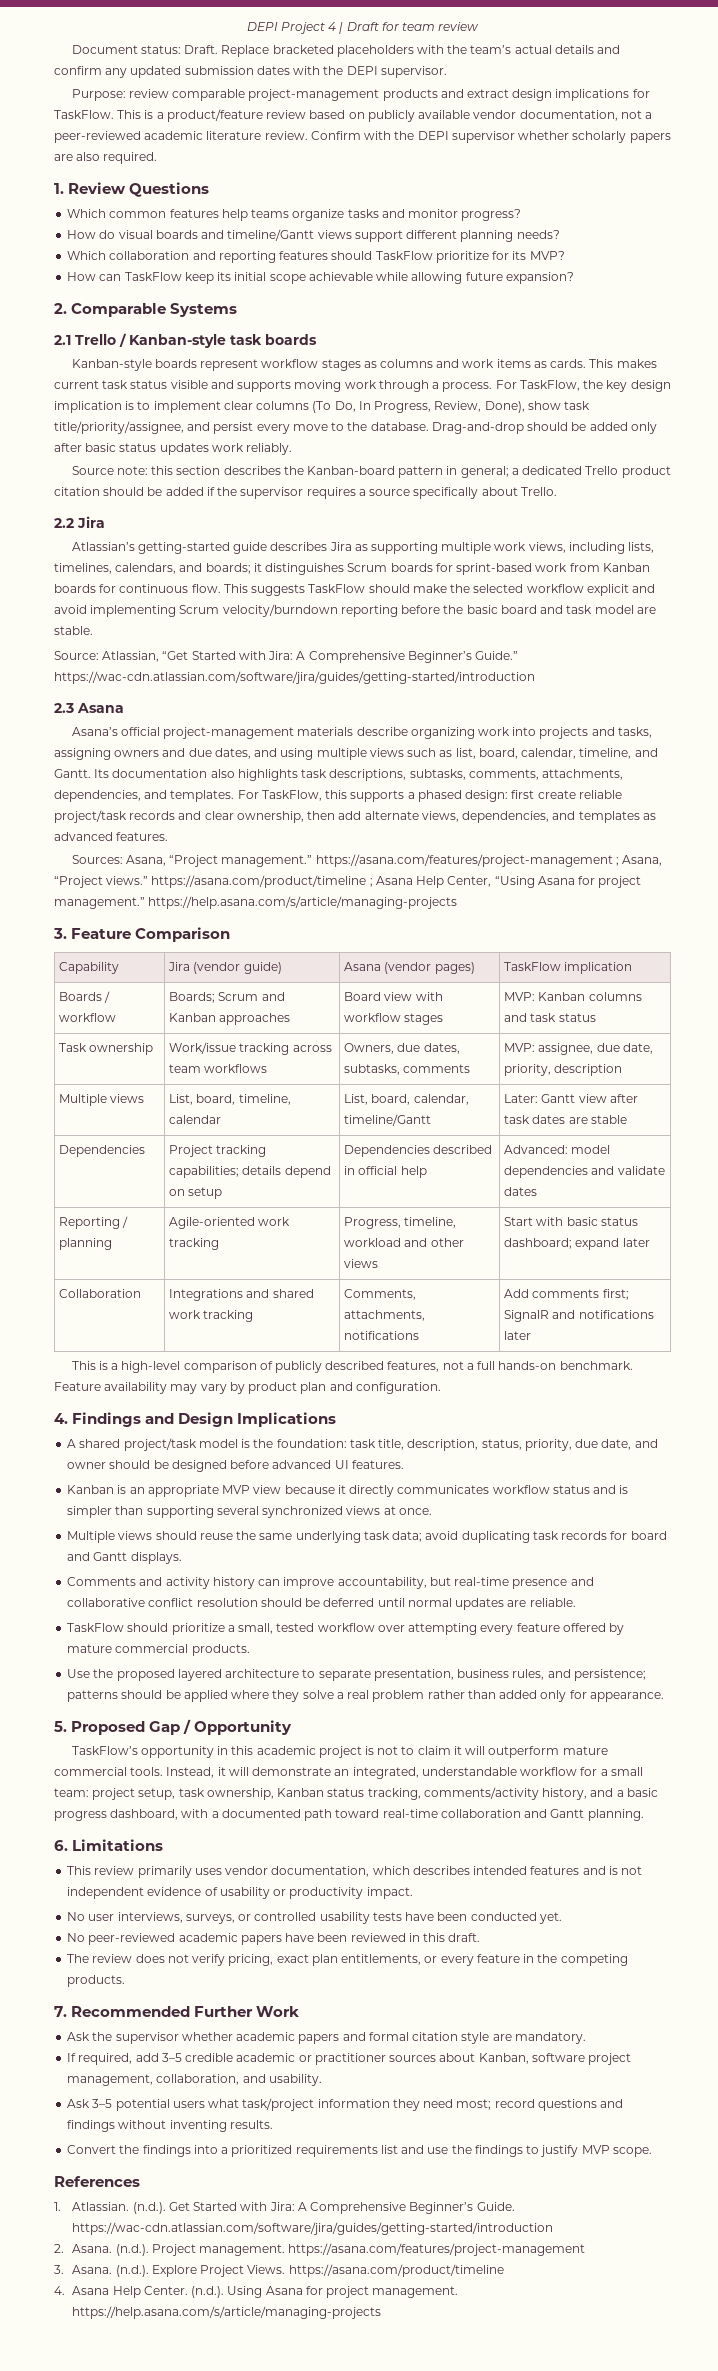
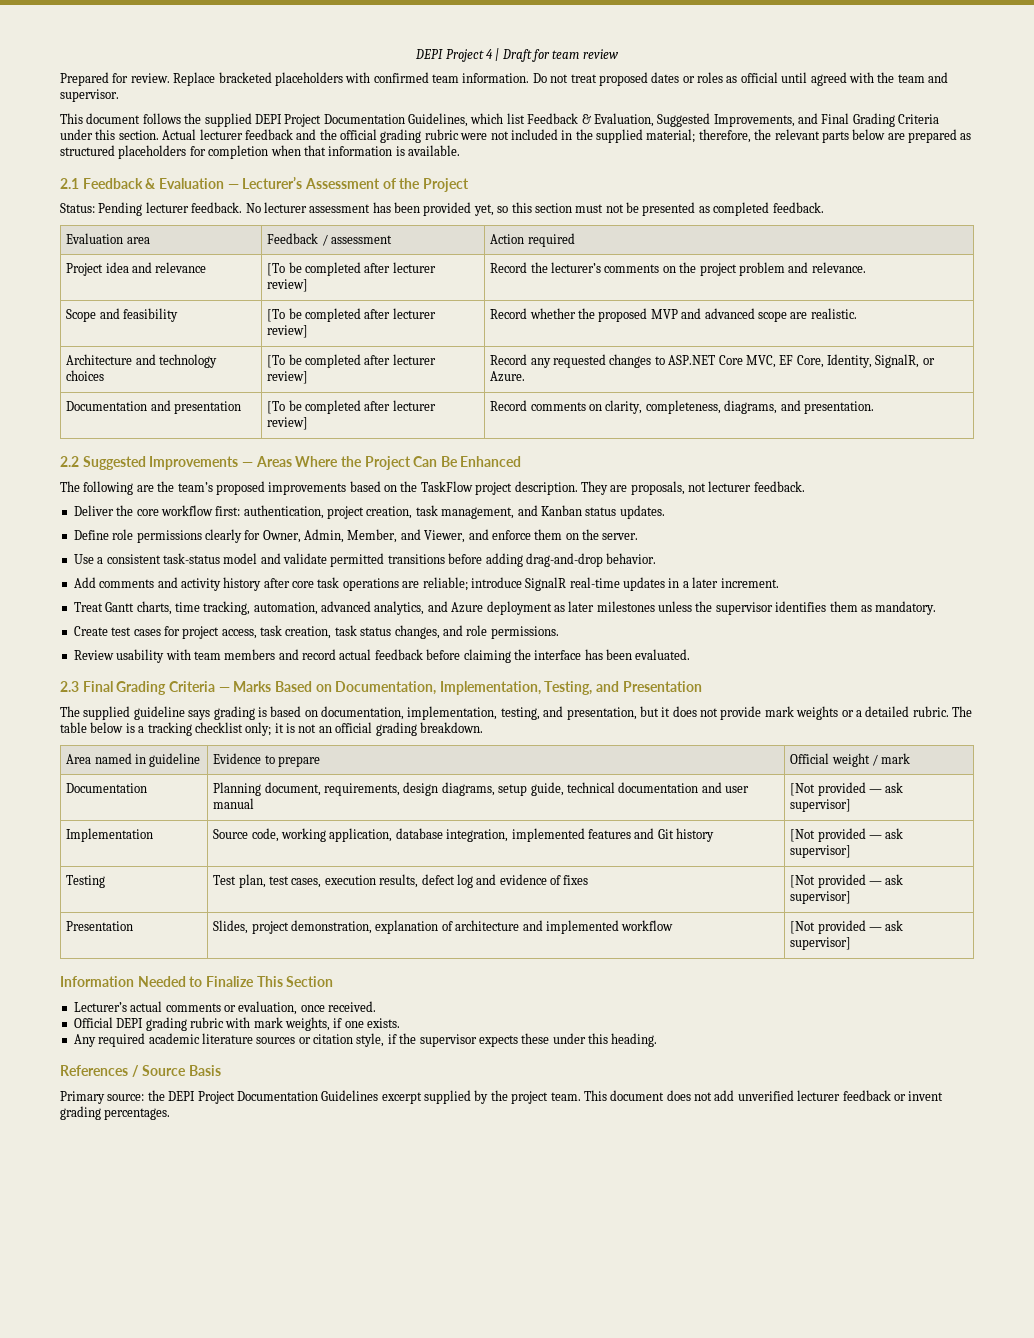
- Document status: Draft.
+ Prepared for review.
- Replace bracketed placeholders with the team’s actual details and confirm any updated submission dates with the DEPI supervisor.
- Purpose: review comparable project-management products and extract design implications for TaskFlow. This is a product/feature review based on publicly available vendor documentation, not a peer-reviewed academic literature review. Confirm with the DEPI supervisor whether scholarly papers are also required.
- 1. Review Questions
- Which common features help teams organize tasks and monitor progress?
- How do visual boards and timeline/Gantt views support different planning needs?
- Which collaboration and reporting features should TaskFlow prioritize for its MVP?
- How can TaskFlow keep its initial scope achievable while allowing future expansion?
- 2. Comparable Systems
- 2.1 Trello / Kanban-style task boards
- Kanban-style boards represent workflow stages as columns and work items as cards. This makes current task status visible and supports moving work through a process. For TaskFlow, the key design implication is to implement clear columns (To Do, In Progress, Review, Done), show task title/priority/assignee, and persist every move to the database. Drag-and-drop should be added only after basic status updates work reliably.
- Source note: this section describes the Kanban-board pattern in general; a dedicated Trello product citation should be added if the supervisor requires a source specifically about Trello.
- 2.2 Jira
- Atlassian’s getting-started guide describes Jira as supporting multiple work views, including lists, timelines, calendars, and boards; it distinguishes Scrum boards for sprint-based work from Kanban boards for continuous flow. This suggests TaskFlow should make the selected workflow explicit and avoid implementing Scrum velocity/burndown reporting before the basic board and task model are stable.
- Source: Atlassian, “Get Started with Jira: A Comprehensive Beginner’s Guide.” https://wac-cdn.atlassian.com/software/jira/guides/getting-started/introduction
- 2.3 Asana
- Asana’s official project-management materials describe organizing work into projects and tasks, assigning owners and due dates, and using multiple views such as list, board, calendar, timeline, and Gantt. Its documentation also highlights task descriptions, subtasks, comments, attachments, dependencies, and templates. For TaskFlow, this supports a phased design: first create reliable project/task records and clear ownership, then add alternate views, dependencies, and templates as advanced features.
- Sources: Asana, “Project management.” https://asana.com/features/project-management ; Asana, “Project views.” https://asana.com/product/timeline ; Asana Help Center, “Using Asana for project management.” https://help.asana.com/s/article/managing-projects
- 3. Feature Comparison
- Capability | Jira (vendor guide) | Asana (vendor pages) | TaskFlow implication
- Boards / workflow | Boards; Scrum and Kanban approaches | Board view with workflow stages | MVP: Kanban columns and task status
- Task ownership | Work/issue tracking across team workflows | Owners, due dates, subtasks, comments | MVP: assignee, due date, priority, description
- Multiple views | List, board, timeline, calendar | List, board, calendar, timeline/Gantt | Later: Gantt view after task dates are stable
- Dependencies | Project tracking capabilities; details depend on setup | Dependencies described in official help | Advanced: model dependencies and validate dates
- Reporting / planning | Agile-oriented work tracking | Progress, timeline, workload and other views | Start with basic status dashboard; expand later
- Collaboration | Integrations and shared work tracking | Comments, attachments, notifications | Add comments first; SignalR and notifications later
- This is a high-level comparison of publicly described features, not a full hands-on benchmark. Feature availability may vary by product plan and configuration.
- 4. Findings and Design Implications
- A shared project/task model is the foundation: task title, description, status, priority, due date, and owner should be designed before advanced UI features.
- Kanban is an appropriate MVP view because it directly communicates workflow status and is simpler than supporting several synchronized views at once.
- Multiple views should reuse the same underlying task data; avoid duplicating task records for board and Gantt displays.
- Comments and activity history can improve accountability, but real-time presence and collaborative conflict resolution should be deferred until normal updates are reliable.
- TaskFlow should prioritize a small, tested workflow over attempting every feature offered by mature commercial products.
- Use the proposed layered architecture to separate presentation, business rules, and persistence; patterns should be applied where they solve a real problem rather than added only for appearance.
- 5. Proposed Gap / Opportunity
- TaskFlow’s opportunity in this academic project is not to claim it will outperform mature commercial tools. Instead, it will demonstrate an integrated, understandable workflow for a small team: project setup, task ownership, Kanban status tracking, comments/activity history, and a basic progress dashboard, with a documented path toward real-time collaboration and Gantt planning.
- 6. Limitations
- This review primarily uses vendor documentation, which describes intended features and is not independent evidence of usability or productivity impact.
- No user interviews, surveys, or controlled usability tests have been conducted yet.
- No peer-reviewed academic papers have been reviewed in this draft.
- The review does not verify pricing, exact plan entitlements, or every feature in the competing products.
- 7. Recommended Further Work
- Ask the supervisor whether academic papers and formal citation style are mandatory.
- If required, add 3–5 credible academic or practitioner sources about Kanban, software project management, collaboration, and usability.
- Ask 3–5 potential users what task/project information they need most; record questions and findings without inventing results.
- Convert the findings into a prioritized requirements list and use the findings to justify MVP scope.
- References
- 1. Atlassian. (n.d.). Get Started with Jira: A Comprehensive Beginner’s Guide. https://wac-cdn.atlassian.com/software/jira/guides/getting-started/introduction
- 2. Asana. (n.d.). Project management. https://asana.com/features/project-management
- 3. Asana. (n.d.). Explore Project Views. https://asana.com/product/timeline
- 4. Asana Help Center. (n.d.). Using Asana for project management. https://help.asana.com/s/article/managing-projects
+ Replace bracketed placeholders with confirmed team information. Do not treat proposed dates or roles as official until agreed with the team and supervisor.
+ This document follows the supplied DEPI Project Documentation Guidelines, which list Feedback & Evaluation, Suggested Improvements, and Final Grading Criteria under this section. Actual lecturer feedback and the official grading rubric were not included in the supplied material; therefore, the relevant parts below are prepared as structured placeholders for completion when that information is available.
+ 2.1 Feedback & Evaluation — Lecturer’s Assessment of the Project
+ Status: Pending lecturer feedback. No lecturer assessment has been provided yet, so this section must not be presented as completed feedback.
+ Evaluation area | Feedback / assessment | Action required
+ Project idea and relevance | [To be completed after lecturer review] | Record the lecturer’s comments on the project problem and relevance.
+ Scope and feasibility | [To be completed after lecturer review] | Record whether the proposed MVP and advanced scope are realistic.
+ Architecture and technology choices | [To be completed after lecturer review] | Record any requested changes to ASP.NET Core MVC, EF Core, Identity, SignalR, or Azure.
+ Documentation and presentation | [To be completed after lecturer review] | Record comments on clarity, completeness, diagrams, and presentation.
+ 2.2 Suggested Improvements — Areas Where the Project Can Be Enhanced
+ The following are the team’s proposed improvements based on the TaskFlow project description. They are proposals, not lecturer feedback.
+ Deliver the core workflow first: authentication, project creation, task management, and Kanban status updates.
+ Define role permissions clearly for Owner, Admin, Member, and Viewer, and enforce them on the server.
+ Use a consistent task-status model and validate permitted transitions before adding drag-and-drop behavior.
+ Add comments and activity history after core task operations are reliable; introduce SignalR real-time updates in a later increment.
+ Treat Gantt charts, time tracking, automation, advanced analytics, and Azure deployment as later milestones unless the supervisor identifies them as mandatory.
+ Create test cases for project access, task creation, task status changes, and role permissions.
+ Review usability with team members and record actual feedback before claiming the interface has been evaluated.
+ 2.3 Final Grading Criteria — Marks Based on Documentation, Implementation, Testing, and Presentation
+ The supplied guideline says grading is based on documentation, implementation, testing, and presentation, but it does not provide mark weights or a detailed rubric. The table below is a tracking checklist only; it is not an official grading breakdown.
+ Area named in guideline | Evidence to prepare | Official weight / mark
+ Documentation | Planning document, requirements, design diagrams, setup guide, technical documentation and user manual | [Not provided — ask supervisor]
+ Implementation | Source code, working application, database integration, implemented features and Git history | [Not provided — ask supervisor]
+ Testing | Test plan, test cases, execution results, defect log and evidence of fixes | [Not provided — ask supervisor]
+ Presentation | Slides, project demonstration, explanation of architecture and implemented workflow | [Not provided — ask supervisor]
+ Information Needed to Finalize This Section
+ Lecturer’s actual comments or evaluation, once received.
+ Official DEPI grading rubric with mark weights, if one exists.
+ Any required academic literature sources or citation style, if the supervisor expects these under this heading.
+ References / Source Basis
+ Primary source: the DEPI Project Documentation Guidelines excerpt supplied by the project team. This document does not add unverified lecturer feedback or invent grading percentages.

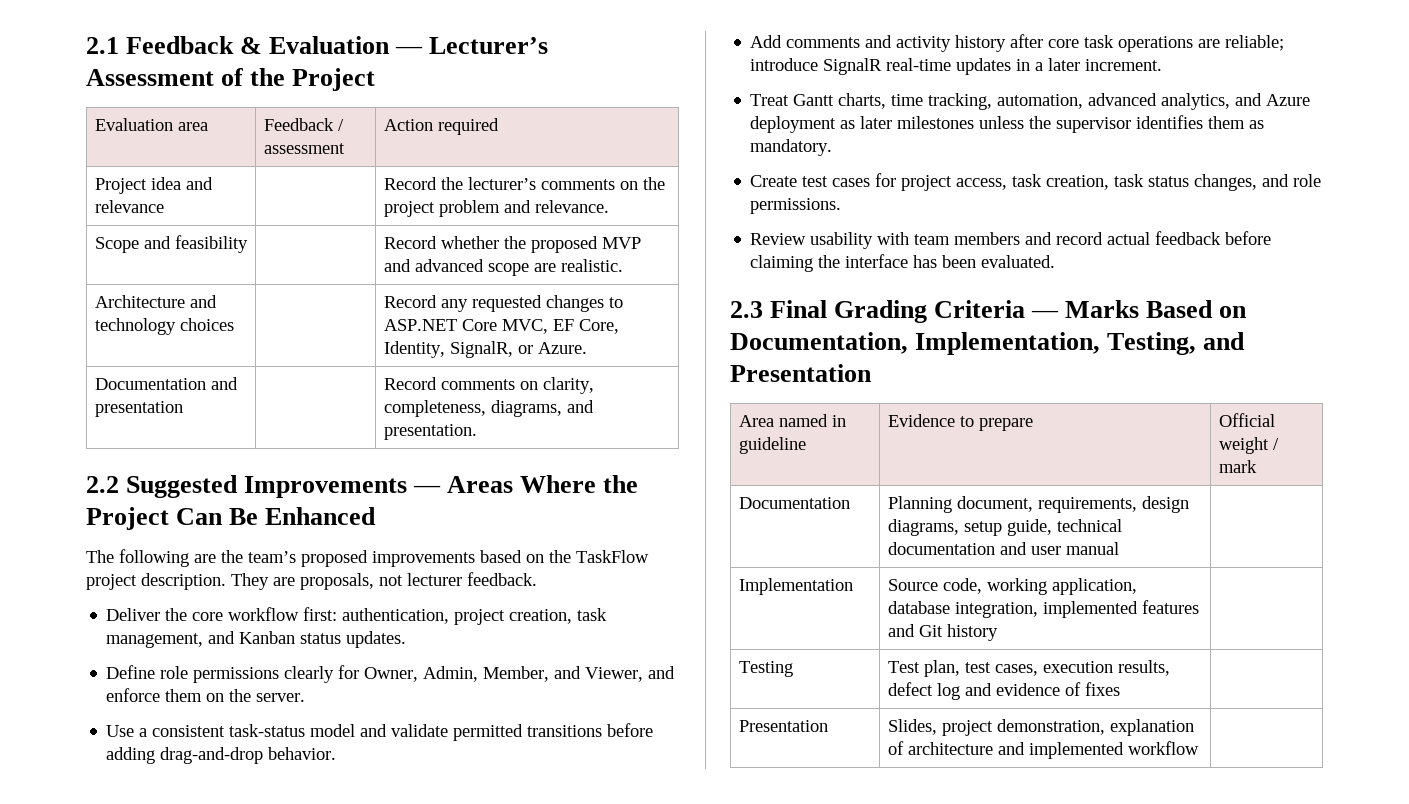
- DEPI Project 4 | Draft for team review
- Prepared for review. Replace bracketed placeholders with confirmed team information. Do not treat proposed dates or roles as official until agreed with the team and supervisor.
- This document follows the supplied DEPI Project Documentation Guidelines, which list Feedback & Evaluation, Suggested Improvements, and Final Grading Criteria under this section. Actual lecturer feedback and the official grading rubric were not included in the supplied material; therefore, the relevant parts below are prepared as structured placeholders for completion when that information is available.
- Status: Pending lecturer feedback. No lecturer assessment has been provided yet, so this section must not be presented as completed feedback.
- Project idea and relevance | [To be completed after lecturer review] | Record the lecturer’s comments on the project problem and relevance.
+ Project idea and relevance | | Record the lecturer’s comments on the project problem and relevance.
- Scope and feasibility | [To be completed after lecturer review] | Record whether the proposed MVP and advanced scope are realistic.
+ Scope and feasibility | | Record whether the proposed MVP and advanced scope are realistic.
- Architecture and technology choices | [To be completed after lecturer review] | Record any requested changes to ASP.NET Core MVC, EF Core, Identity, SignalR, or Azure.
+ Architecture and technology choices | | Record any requested changes to ASP.NET Core MVC, EF Core, Identity, SignalR, or Azure.
- Documentation and presentation | [To be completed after lecturer review] | Record comments on clarity, completeness, diagrams, and presentation.
+ Documentation and presentation | | Record comments on clarity, completeness, diagrams, and presentation.
- The supplied guideline says grading is based on documentation, implementation, testing, and presentation, but it does not provide mark weights or a detailed rubric. The table below is a tracking checklist only; it is not an official grading breakdown.
- Documentation | Planning document, requirements, design diagrams, setup guide, technical documentation and user manual | [Not provided — ask supervisor]
+ Documentation | Planning document, requirements, design diagrams, setup guide, technical documentation and user manual |
- Implementation | Source code, working application, database integration, implemented features and Git history | [Not provided — ask supervisor]
+ Implementation | Source code, working application, database integration, implemented features and Git history |
- Testing | Test plan, test cases, execution results, defect log and evidence of fixes | [Not provided — ask supervisor]
+ Testing | Test plan, test cases, execution results, defect log and evidence of fixes |
- Presentation | Slides, project demonstration, explanation of architecture and implemented workflow | [Not provided — ask supervisor]
- Information Needed to Finalize This Section
- Lecturer’s actual comments or evaluation, once received.
- Official DEPI grading rubric with mark weights, if one exists.
- Any required academic literature sources or citation style, if the supervisor expects these under this heading.
- References / Source Basis
- Primary source: the DEPI Project Documentation Guidelines excerpt supplied by the project team. This document does not add unverified lecturer feedback or invent grading percentages.
+ Presentation | Slides, project demonstration, explanation of architecture and implemented workflow |

